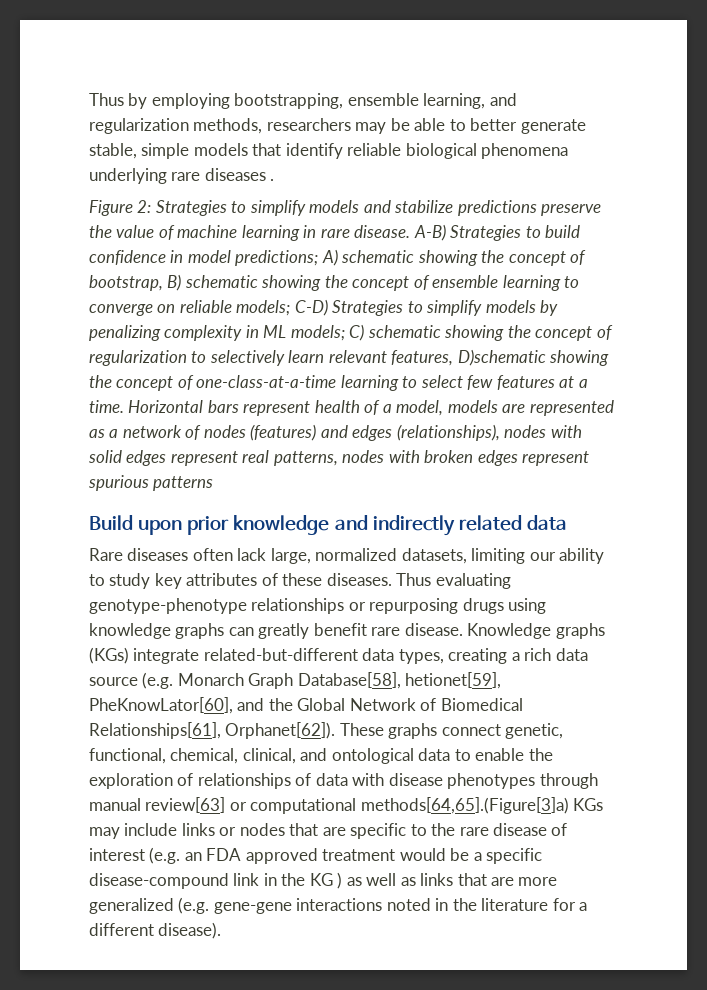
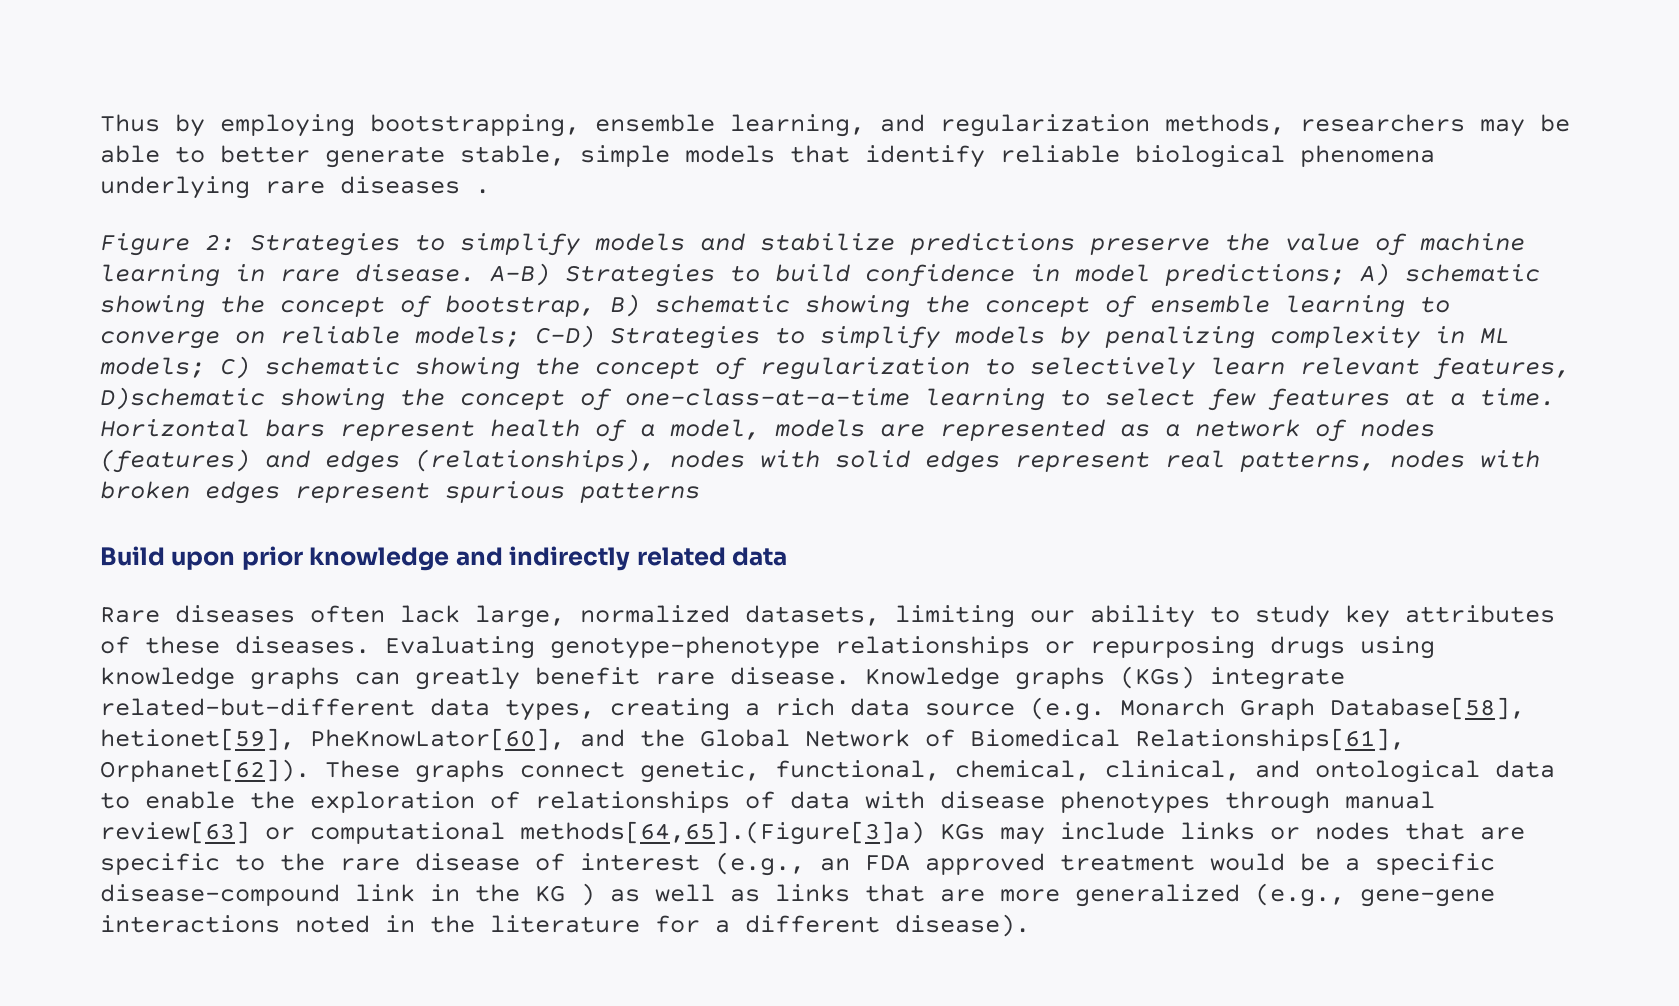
- Thus evaluating genotype-phenotype relationships or repurposing drugs using knowledge graphs can greatly benefit rare disease.
+ Evaluating genotype-phenotype relationships or repurposing drugs using knowledge graphs can greatly benefit rare disease.
- These graphs connect genetic, functional, chemical, clinical, and ontological data to enable the exploration of relationships of data with disease phenotypes through manual review[63] or computational methods[64,65].(Figure[3]a) KGs may include links or nodes that are specific to the rare disease of interest (e.g. an FDA approved treatment would be a specific disease-compound link in the KG ) as well as links that are more generalized (e.g. gene-gene interactions noted in the literature for a different disease).
+ These graphs connect genetic, functional, chemical, clinical, and ontological data to enable the exploration of relationships of data with disease phenotypes through manual review[63] or computational methods[64,65].(Figure[3]a) KGs may include links or nodes that are specific to the rare disease of interest (e.g., an FDA approved treatment would be a specific disease-compound link in the KG ) as well as links that are more generalized (e.g., gene-gene interactions noted in the literature for a different disease).

